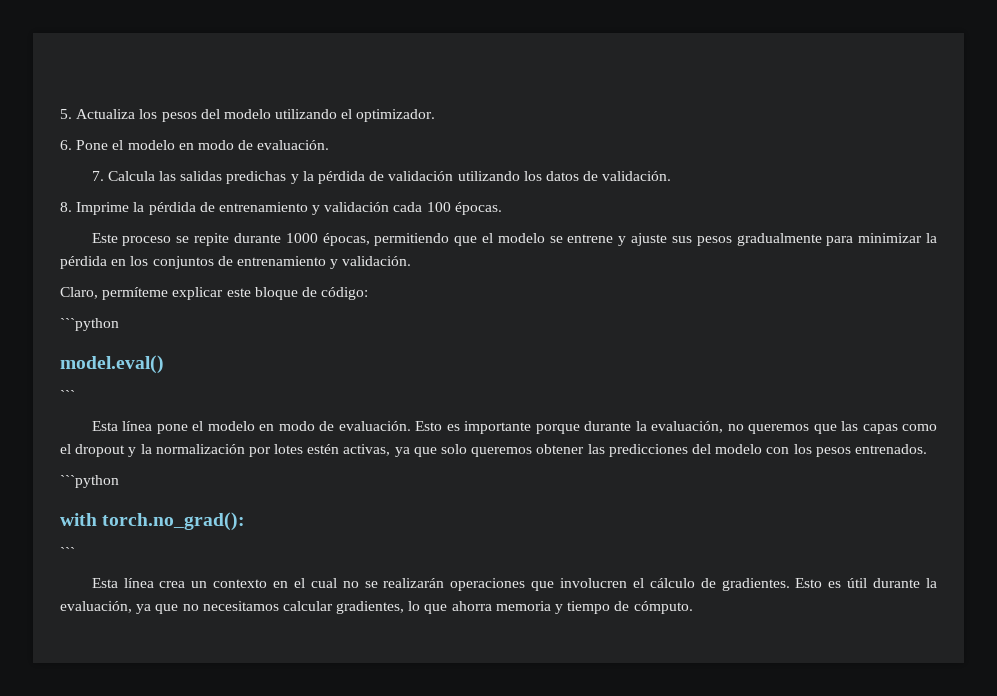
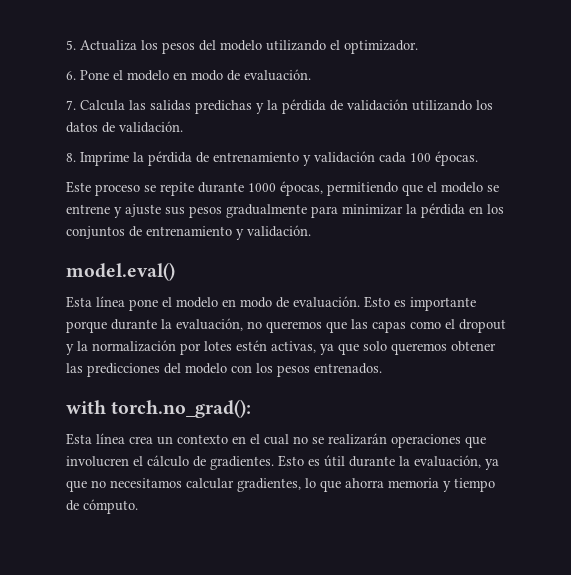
- Claro, permíteme explicar este bloque de código:
- ```python
  model.eval()
- ```
  Esto es importante porque durante la evaluación, no queremos que las capas como el dropout y la normalización por lotes estén activas, ya que solo queremos obtener las predicciones del modelo con los pesos entrenados.
- ```python
  with torch.no_grad():
- ```

